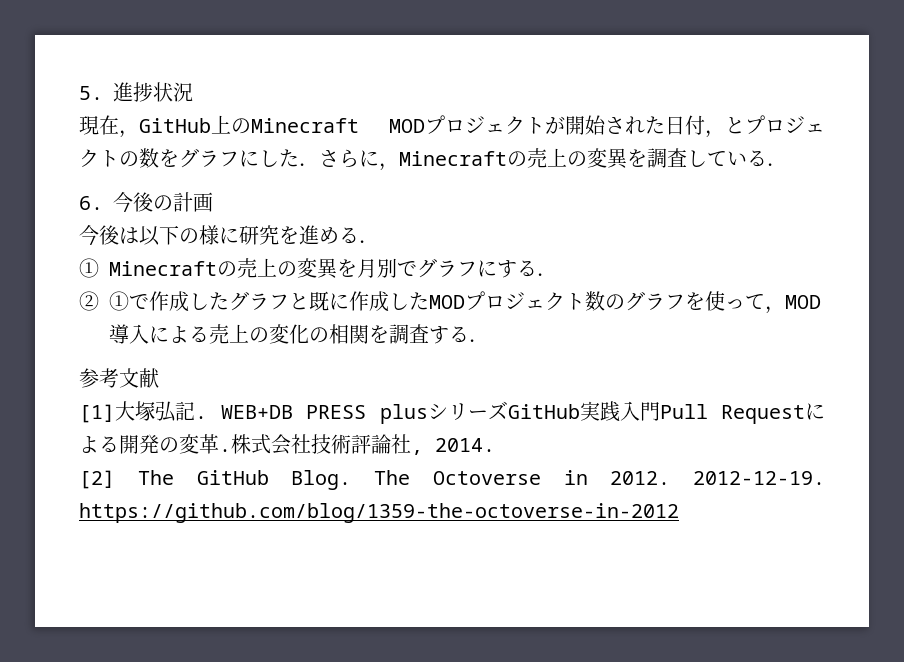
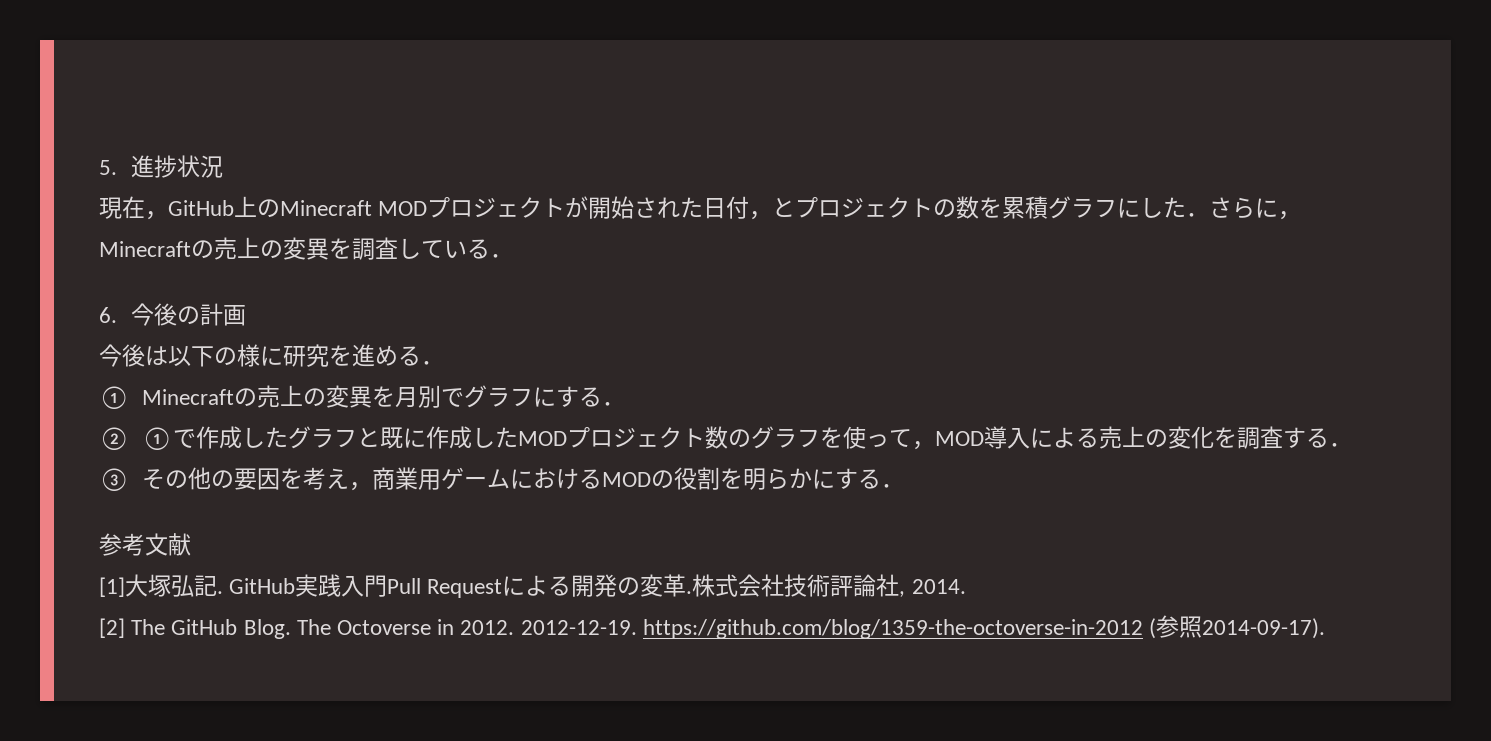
- 現在，GitHub上のMinecraft MODプロジェクトが開始された日付，とプロジェクトの数をグラフにした．さらに，Minecraftの売上の変異を調査している．
+ 現在，GitHub上のMinecraft MODプロジェクトが開始された日付，とプロジェクトの数を累積グラフにした．さらに，Minecraftの売上の変異を調査している．
- ② ①で作成したグラフと既に作成したMODプロジェクト数のグラフを使って，MOD導入による売上の変化の相関を調査する．
+ ② ①で作成したグラフと既に作成したMODプロジェクト数のグラフを使って，MOD導入による売上の変化を調査する．
+ ③その他の要因を考え，商業用ゲームにおけるMODの役割を明らかにする．
- WEB+DB PRESS plusシリーズGitHub実践入門Pull Requestによる開発の変革.
+ GitHub実践入門Pull Requestによる開発の変革.
- 2012-12-19. https://github.com/blog/1359-the-octoverse-in-2012
+ 2012-12-19. https://github.com/blog/1359-the-octoverse-in-2012 (参照2014-09-17).

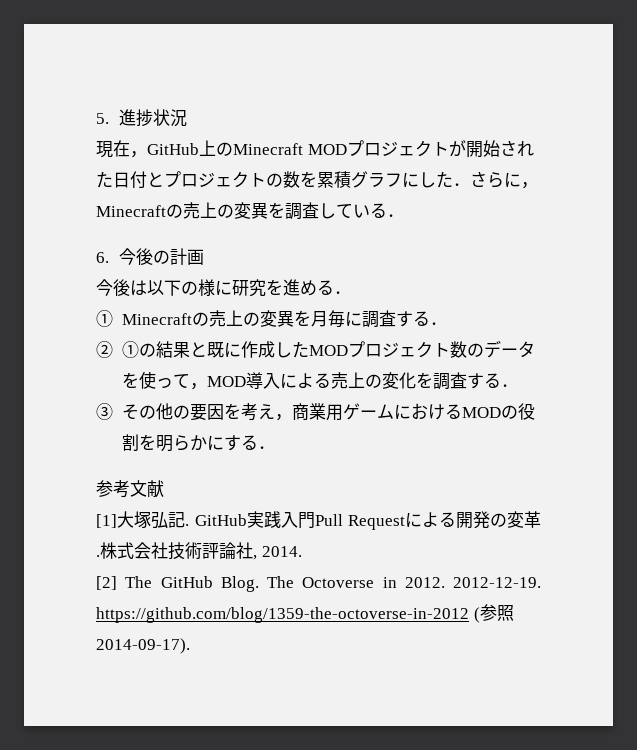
- 現在，GitHub上のMinecraft MODプロジェクトが開始された日付，とプロジェクトの数を累積グラフにした．さらに，Minecraftの売上の変異を調査している．
+ 現在，GitHub上のMinecraft MODプロジェクトが開始された日付とプロジェクトの数を累積グラフにした．さらに，Minecraftの売上の変異を調査している．
- ① Minecraftの売上の変異を月別でグラフにする．
+ ① Minecraftの売上の変異を月毎に調査する．
- ② ①で作成したグラフと既に作成したMODプロジェクト数のグラフを使って，MOD導入による売上の変化を調査する．
+ ② ①の結果と既に作成したMODプロジェクト数のデータを使って，MOD導入による売上の変化を調査する．

